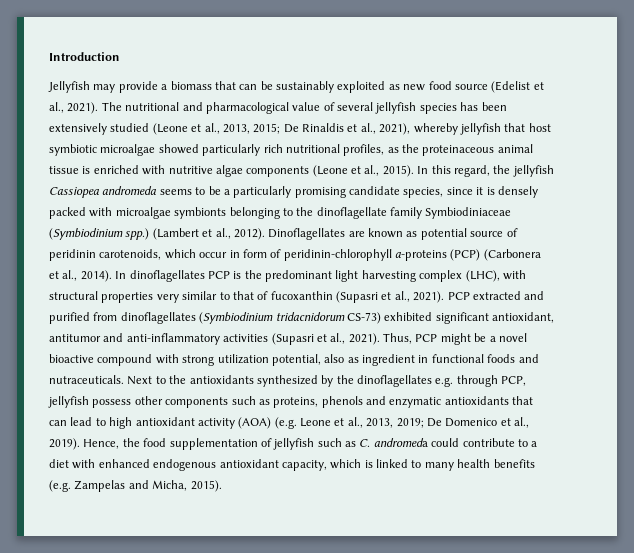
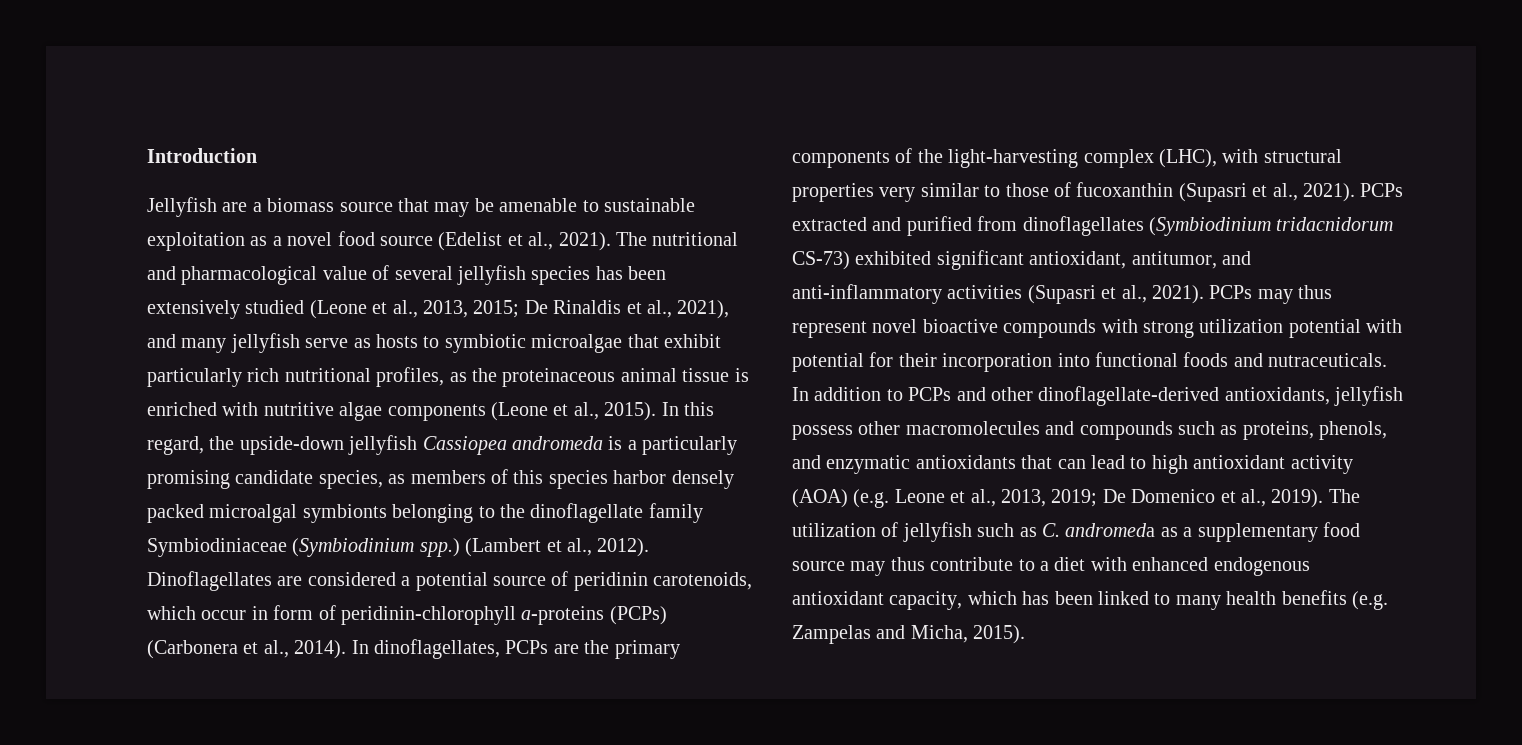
- Jellyfish may provide a biomass that can be sustainably exploited as new food source (Edelist et al., 2021).
+ Jellyfish are a biomass source that may be amenable to sustainable exploitation as a novel food source (Edelist et al., 2021).
- The nutritional and pharmacological value of several jellyfish species has been extensively studied (Leone et al., 2013, 2015; De Rinaldis et al., 2021), whereby jellyfish that host symbiotic microalgae showed particularly rich nutritional profiles, as the proteinaceous animal tissue is enriched with nutritive algae components (Leone et al., 2015).
+ The nutritional and pharmacological value of several jellyfish species has been extensively studied (Leone et al., 2013, 2015; De Rinaldis et al., 2021), and many jellyfish serve as hosts to symbiotic microalgae that exhibit particularly rich nutritional profiles, as the proteinaceous animal tissue is enriched with nutritive algae components (Leone et al., 2015).
- In this regard, the jellyfish Cassiopea andromeda seems to be a particularly promising candidate species, since it is densely packed with microalgae symbionts belonging to the dinoflagellate family Symbiodiniaceae (Symbiodinium spp.)
+ In this regard, the upside-down jellyfish Cassiopea andromeda is a particularly promising candidate species, as members of this species harbor densely packed microalgal symbionts belonging to the dinoflagellate family Symbiodiniaceae (Symbiodinium spp.)
- Dinoflagellates are known as potential source of peridinin carotenoids, which occur in form of peridinin-chlorophyll a-proteins (PCP) (Carbonera et al., 2014).
+ Dinoflagellates are considered a potential source of peridinin carotenoids, which occur in form of peridinin-chlorophyll a-proteins (PCPs) (Carbonera et al., 2014).
- In dinoflagellates PCP is the predominant light harvesting complex (LHC), with structural properties very similar to that of fucoxanthin (Supasri et al., 2021).
+ In dinoflagellates, PCPs are the primary components of the light-harvesting complex (LHC), with structural properties very similar to those of fucoxanthin (Supasri et al., 2021).
- PCP extracted and purified from dinoflagellates (Symbiodinium tridacnidorum CS-73) exhibited significant antioxidant, antitumor and anti-inflammatory activities (Supasri et al., 2021).
+ PCPs extracted and purified from dinoflagellates (Symbiodinium tridacnidorum CS-73) exhibited significant antioxidant, antitumor, and anti-inflammatory activities (Supasri et al., 2021).
- Thus, PCP might be a novel bioactive compound with strong utilization potential, also as ingredient in functional foods and nutraceuticals. Next to the antioxidants synthesized by the dinoflagellates e.g. through PCP, jellyfish possess other components such as proteins, phenols and enzymatic antioxidants that can lead to high antioxidant activity (AOA) (e.g. Leone et al., 2013, 2019; De Domenico et al., 2019).
+ PCPs may thus represent novel bioactive compounds with strong utilization potential with potential for their incorporation into functional foods and nutraceuticals. In addition to PCPs and other dinoflagellate-derived antioxidants, jellyfish possess other macromolecules and compounds such as proteins, phenols, and enzymatic antioxidants that can lead to high antioxidant activity (AOA) (e.g. Leone et al., 2013, 2019; De Domenico et al., 2019).
- Hence, the food supplementation of jellyfish such as C. andromeda could contribute to a diet with enhanced endogenous antioxidant capacity, which is linked to many health benefits (e.g. Zampelas and Micha, 2015).
+ The utilization of jellyfish such as C. andromeda as a supplementary food source may thus contribute to a diet with enhanced endogenous antioxidant capacity, which has been linked to many health benefits (e.g. Zampelas and Micha, 2015).

